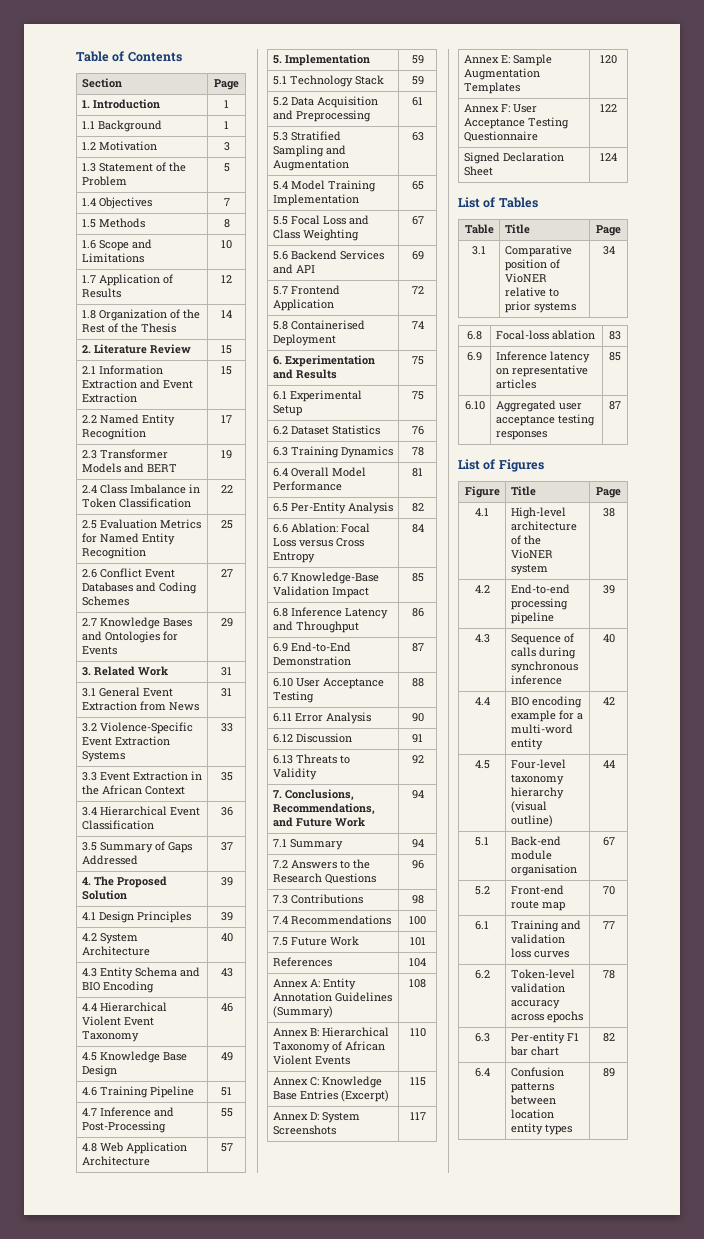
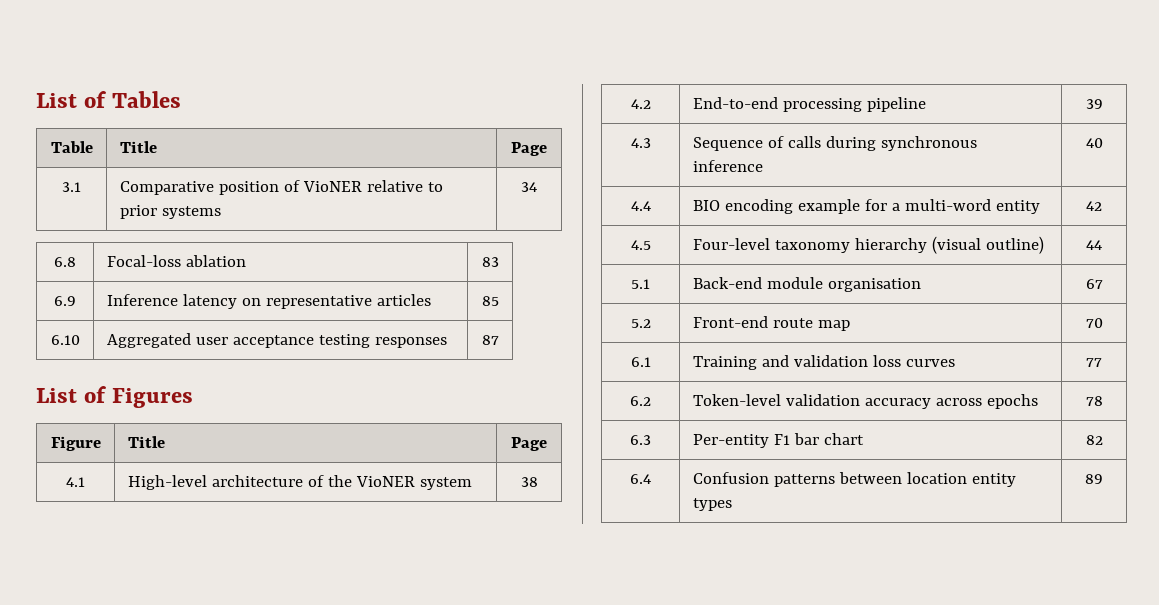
- Table of Contents
- Section | Page
- 1. Introduction | 1
- 1.1 Background | 1
- 1.2 Motivation | 3
- 1.3 Statement of the Problem | 5
- 1.4 Objectives | 7
- 1.5 Methods | 8
- 1.6 Scope and Limitations | 10
- 1.7 Application of Results | 12
- 1.8 Organization of the Rest of the Thesis | 14
- 2. Literature Review | 15
- 2.1 Information Extraction and Event Extraction | 15
- 2.2 Named Entity Recognition | 17
- 2.3 Transformer Models and BERT | 19
- 2.4 Class Imbalance in Token Classification | 22
- 2.5 Evaluation Metrics for Named Entity Recognition | 25
- 2.6 Conflict Event Databases and Coding Schemes | 27
- 2.7 Knowledge Bases and Ontologies for Events | 29
- 3. Related Work | 31
- 3.1 General Event Extraction from News | 31
- 3.2 Violence-Specific Event Extraction Systems | 33
- 3.3 Event Extraction in the African Context | 35
- 3.4 Hierarchical Event Classification | 36
- 3.5 Summary of Gaps Addressed | 37
- 4. The Proposed Solution | 39
- 4.1 Design Principles | 39
- 4.2 System Architecture | 40
- 4.3 Entity Schema and BIO Encoding | 43
- 4.4 Hierarchical Violent Event Taxonomy | 46
- 4.5 Knowledge Base Design | 49
- 4.6 Training Pipeline | 51
- 4.7 Inference and Post-Processing | 55
- 4.8 Web Application Architecture | 57
- 5. Implementation | 59
- 5.1 Technology Stack | 59
- 5.2 Data Acquisition and Preprocessing | 61
- 5.3 Stratified Sampling and Augmentation | 63
- 5.4 Model Training Implementation | 65
- 5.5 Focal Loss and Class Weighting | 67
- 5.6 Backend Services and API | 69
- 5.7 Frontend Application | 72
- 5.8 Containerised Deployment | 74
- 6. Experimentation and Results | 75
- 6.1 Experimental Setup | 75
- 6.2 Dataset Statistics | 76
- 6.3 Training Dynamics | 78
- 6.4 Overall Model Performance | 81
- 6.5 Per-Entity Analysis | 82
- 6.6 Ablation: Focal Loss versus Cross Entropy | 84
- 6.7 Knowledge-Base Validation Impact | 85
- 6.8 Inference Latency and Throughput | 86
- 6.9 End-to-End Demonstration | 87
- 6.10 User Acceptance Testing | 88
- 6.11 Error Analysis | 90
- 6.12 Discussion | 91
- 6.13 Threats to Validity | 92
- 7. Conclusions, Recommendations, and Future Work | 94
- 7.1 Summary | 94
- 7.2 Answers to the Research Questions | 96
- 7.3 Contributions | 98
- 7.4 Recommendations | 100
- 7.5 Future Work | 101
- References | 104
- Annex A: Entity Annotation Guidelines (Summary) | 108
- Annex B: Hierarchical Taxonomy of African Violent Events | 110
- Annex C: Knowledge Base Entries (Excerpt) | 115
- Annex D: System Screenshots | 117
- Annex E: Sample Augmentation Templates | 120
- Annex F: User Acceptance Testing Questionnaire | 122
- Signed Declaration Sheet | 124

